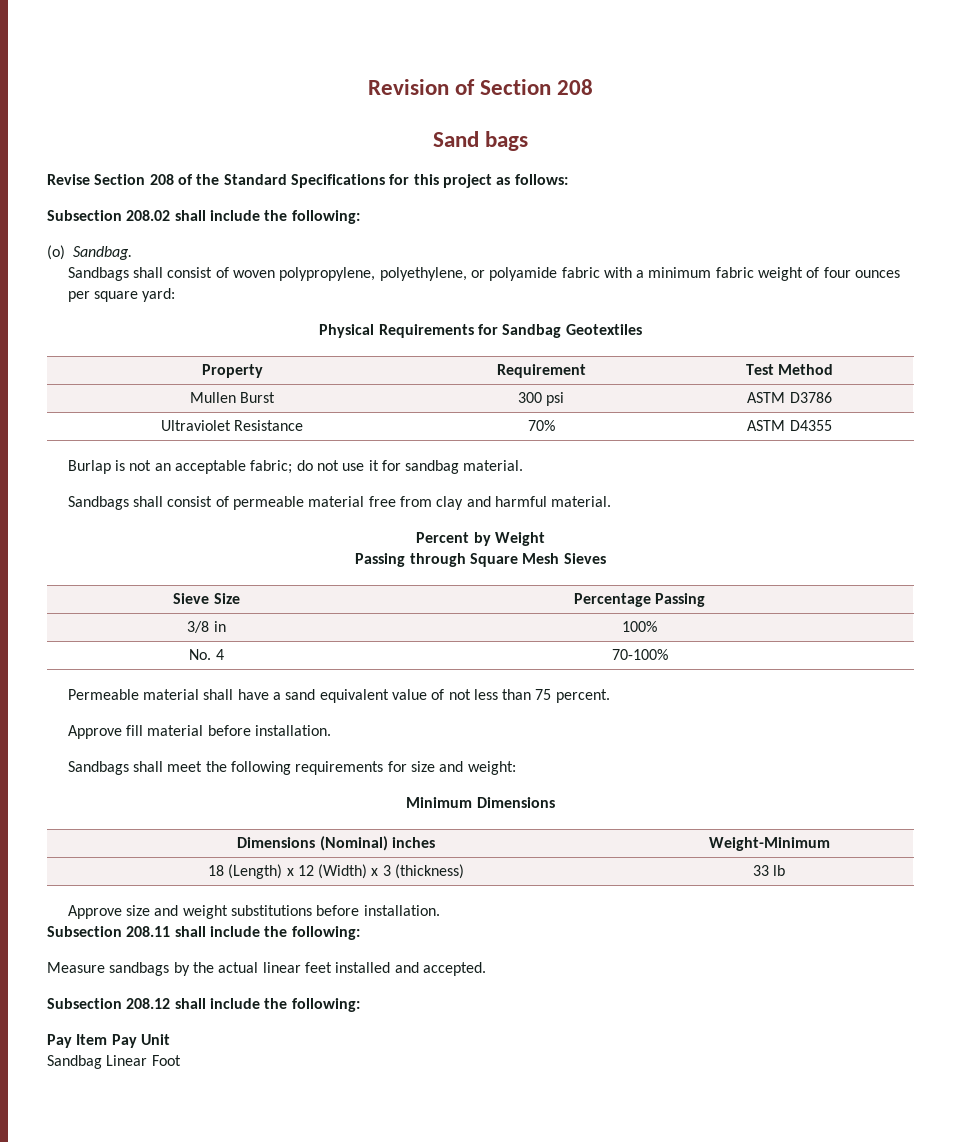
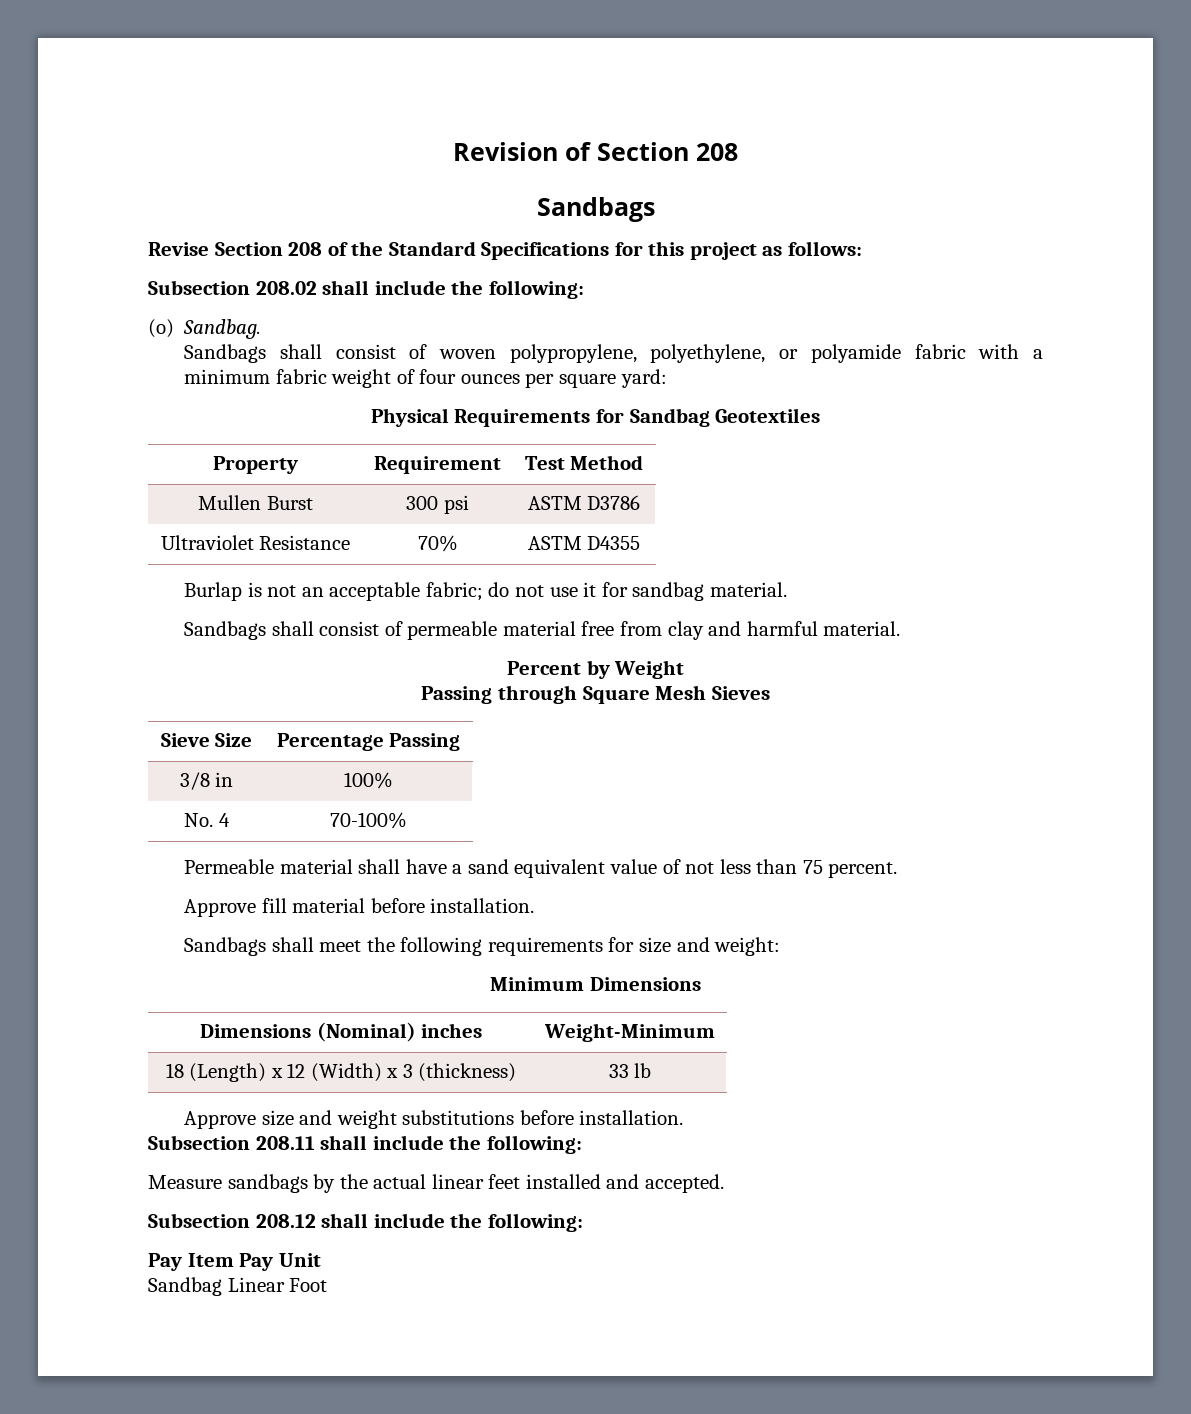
  Revision of Section 208
- Sand bags
+ Sandbags

